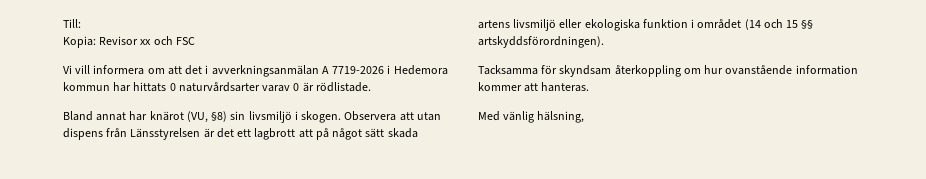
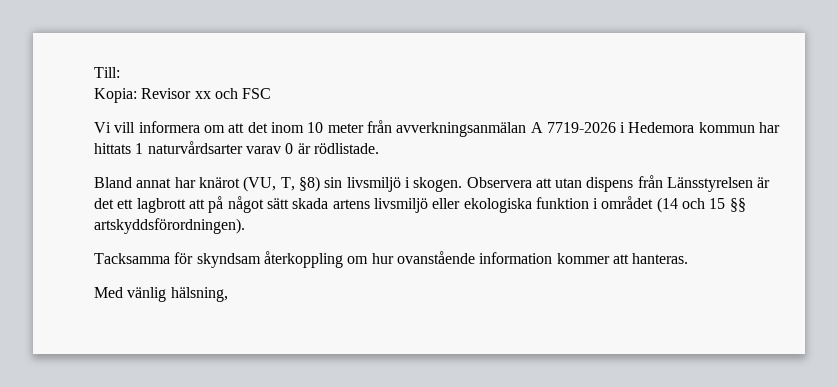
- Vi vill informera om att det i avverkningsanmälan A 7719-2026 i Hedemora kommun har hittats 0 naturvårdsarter varav 0 är rödlistade.
+ Vi vill informera om att det inom 10 meter från avverkningsanmälan A 7719-2026 i Hedemora kommun har hittats 1 naturvårdsarter varav 0 är rödlistade.
- Bland annat har knärot (VU, §8) sin livsmiljö i skogen.
+ Bland annat har knärot (VU, T, §8) sin livsmiljö i skogen.

